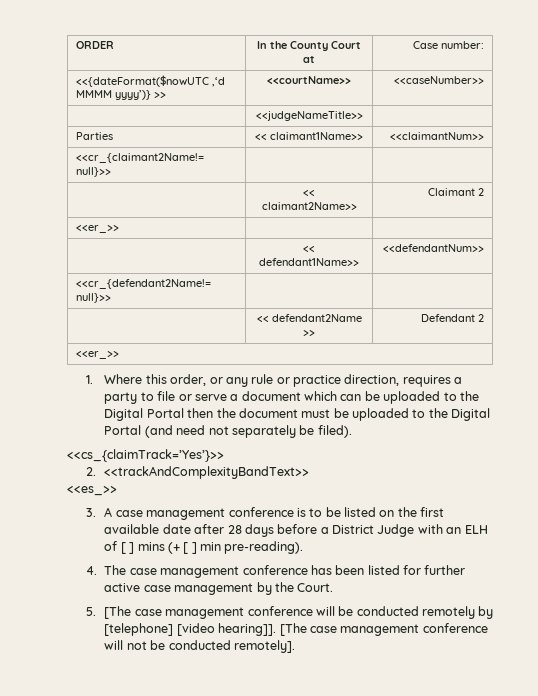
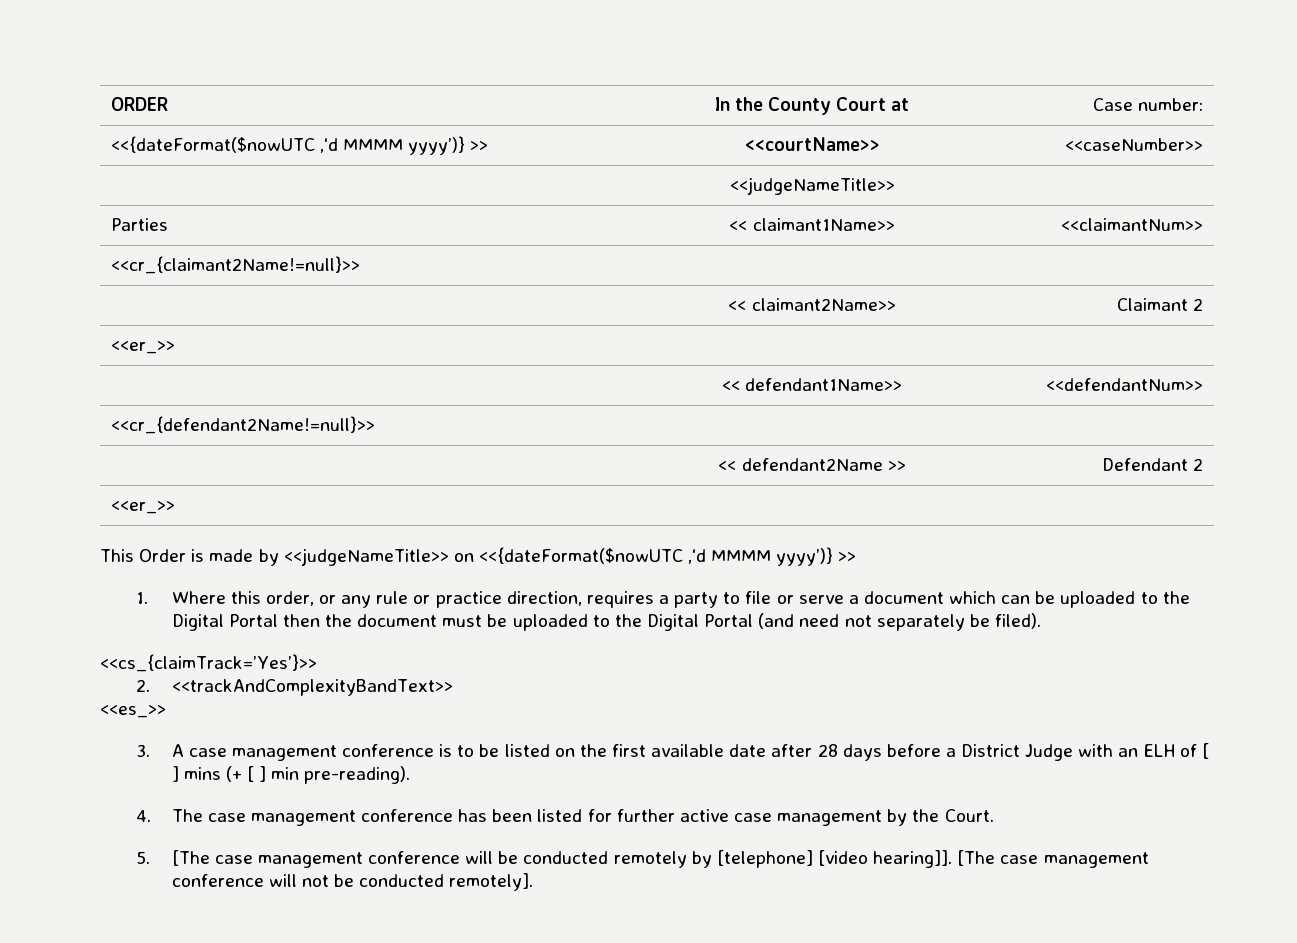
+ This Order is made by <<judgeNameTitle>> on <<{dateFormat($nowUTC ,‘d MMMM yyyy’)} >>

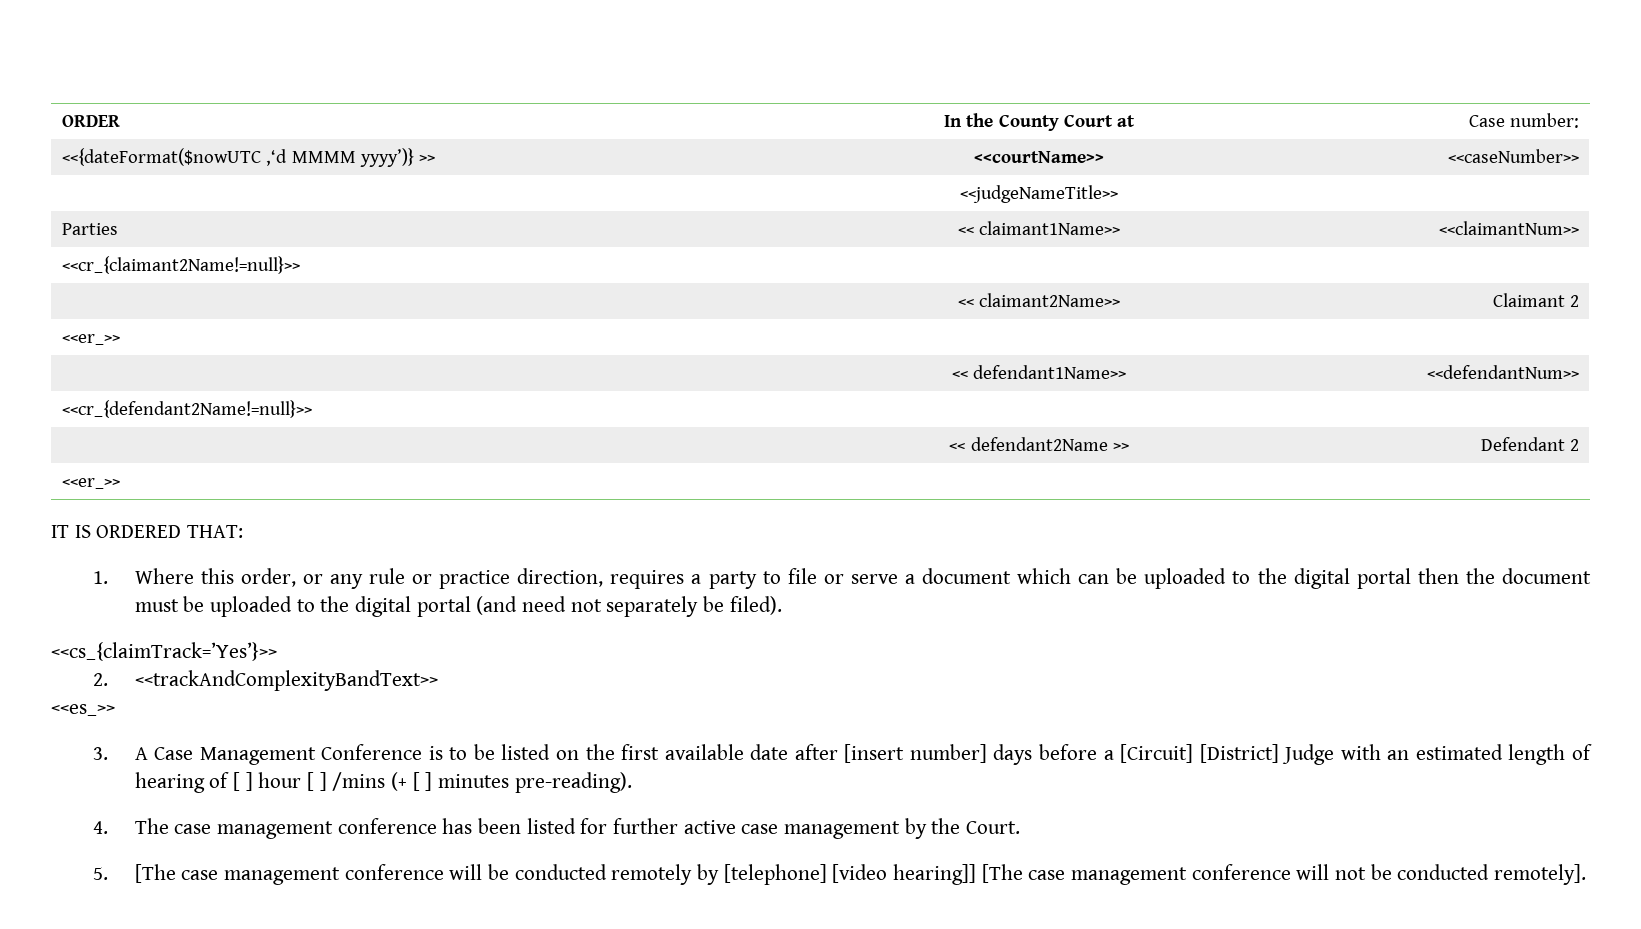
- This Order is made by <<judgeNameTitle>> on <<{dateFormat($nowUTC ,‘d MMMM yyyy’)} >>
+ IT IS ORDERED THAT:
- 1. Where this order, or any rule or practice direction, requires a party to file or serve a document which can be uploaded to the Digital Portal then the document must be uploaded to the Digital Portal (and need not separately be filed).
+ 1. Where this order, or any rule or practice direction, requires a party to file or serve a document which can be uploaded to the digital portal then the document must be uploaded to the digital portal (and need not separately be filed).
- 3. A case management conference is to be listed on the first available date after 28 days before a District Judge with an ELH of [ ] mins (+ [ ] min pre-reading).
+ 3. A Case Management Conference is to be listed on the first available date after [insert number] days before a [Circuit] [District] Judge with an estimated length of hearing of [ ] hour [ ] /mins (+ [ ] minutes pre-reading).
- 5. [The case management conference will be conducted remotely by [telephone] [video hearing]]. [The case management conference will not be conducted remotely].
+ 5. [The case management conference will be conducted remotely by [telephone] [video hearing]] [The case management conference will not be conducted remotely].

